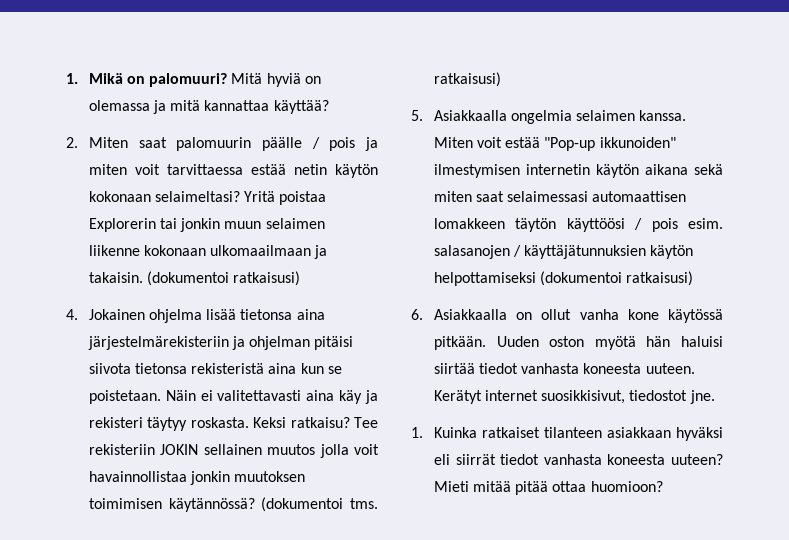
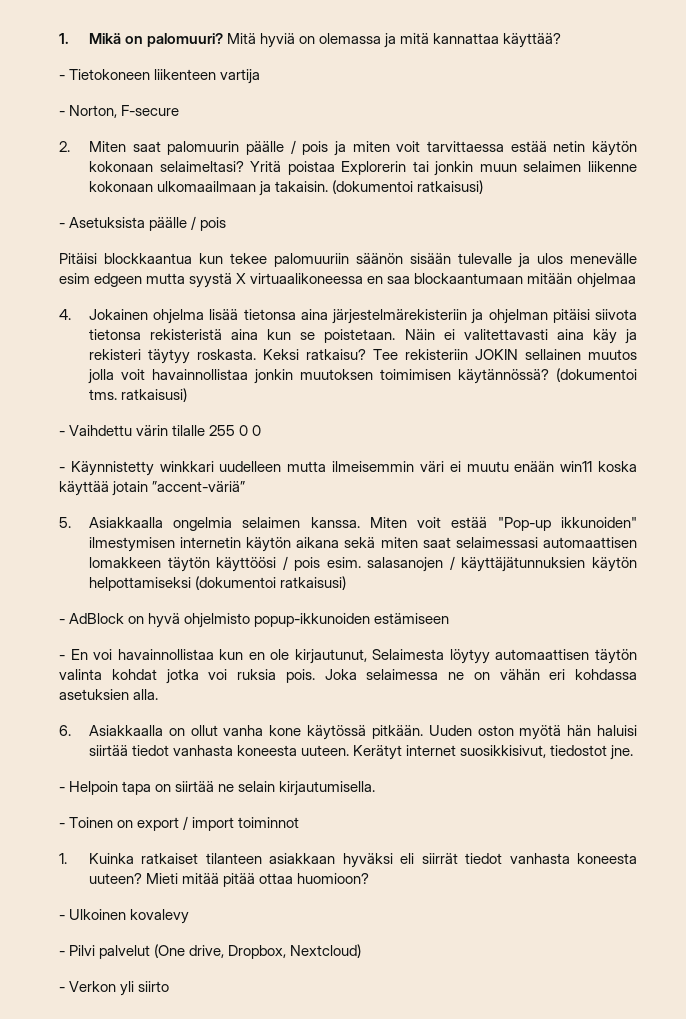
+ - Tietokoneen liikenteen vartija
+ - Norton, F-secure
+ - Asetuksista päälle / pois
+ Pitäisi blockkaantua kun tekee palomuuriin säänön sisään tulevalle ja ulos menevälle esim edgeen mutta syystä X virtuaalikoneessa en saa blockaantumaan mitään ohjelmaa
+ - Vaihdettu värin tilalle 255 0 0
+ - Käynnistetty winkkari uudelleen mutta ilmeisemmin väri ei muutu enään win11 koska käyttää jotain ”accent-väriä”
+ - AdBlock on hyvä ohjelmisto popup-ikkunoiden estämiseen
+ - En voi havainnollistaa kun en ole kirjautunut, Selaimesta löytyy automaattisen täytön valinta kohdat jotka voi ruksia pois. Joka selaimessa ne on vähän eri kohdassa asetuksien alla.
+ - Helpoin tapa on siirtää ne selain kirjautumisella.
+ - Toinen on export / import toiminnot
+ - Ulkoinen kovalevy
+ - Pilvi palvelut (One drive, Dropbox, Nextcloud)
+ - Verkon yli siirto

